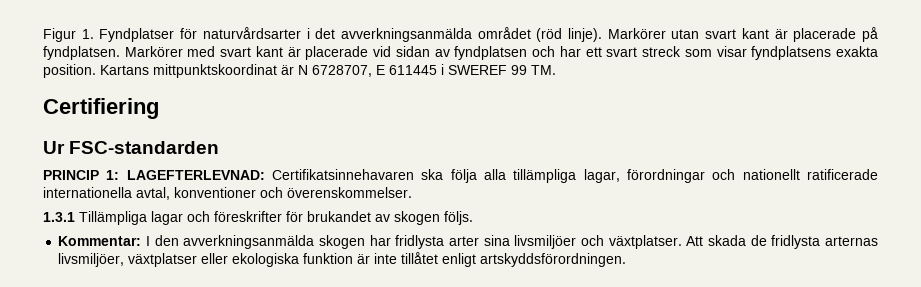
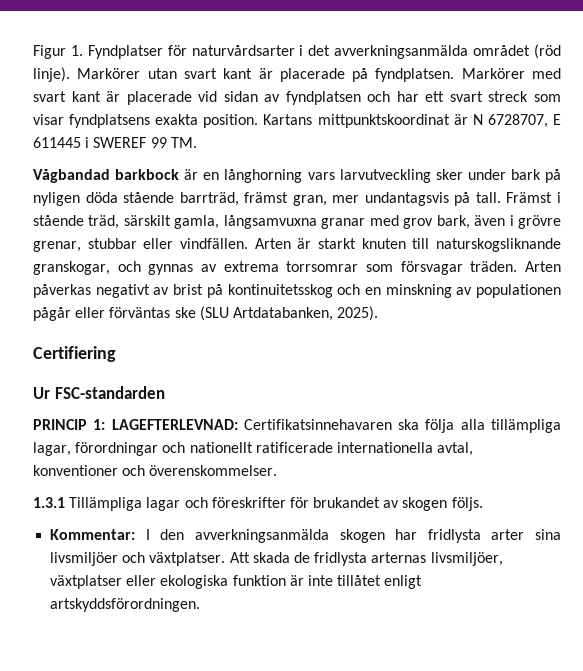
+ Vågbandad barkbock är en långhorning vars larvutveckling sker under bark på nyligen döda stående barrträd, främst gran, mer undantagsvis på tall. Främst i stående träd, särskilt gamla, långsamvuxna granar med grov bark, även i grövre grenar, stubbar eller vindfällen. Arten är starkt knuten till naturskogsliknande granskogar, och gynnas av extrema torrsomrar som försvagar träden. Arten påverkas negativt av brist på kontinuitetsskog och en minskning av populationen pågår eller förväntas ske (SLU Artdatabanken, 2025).

